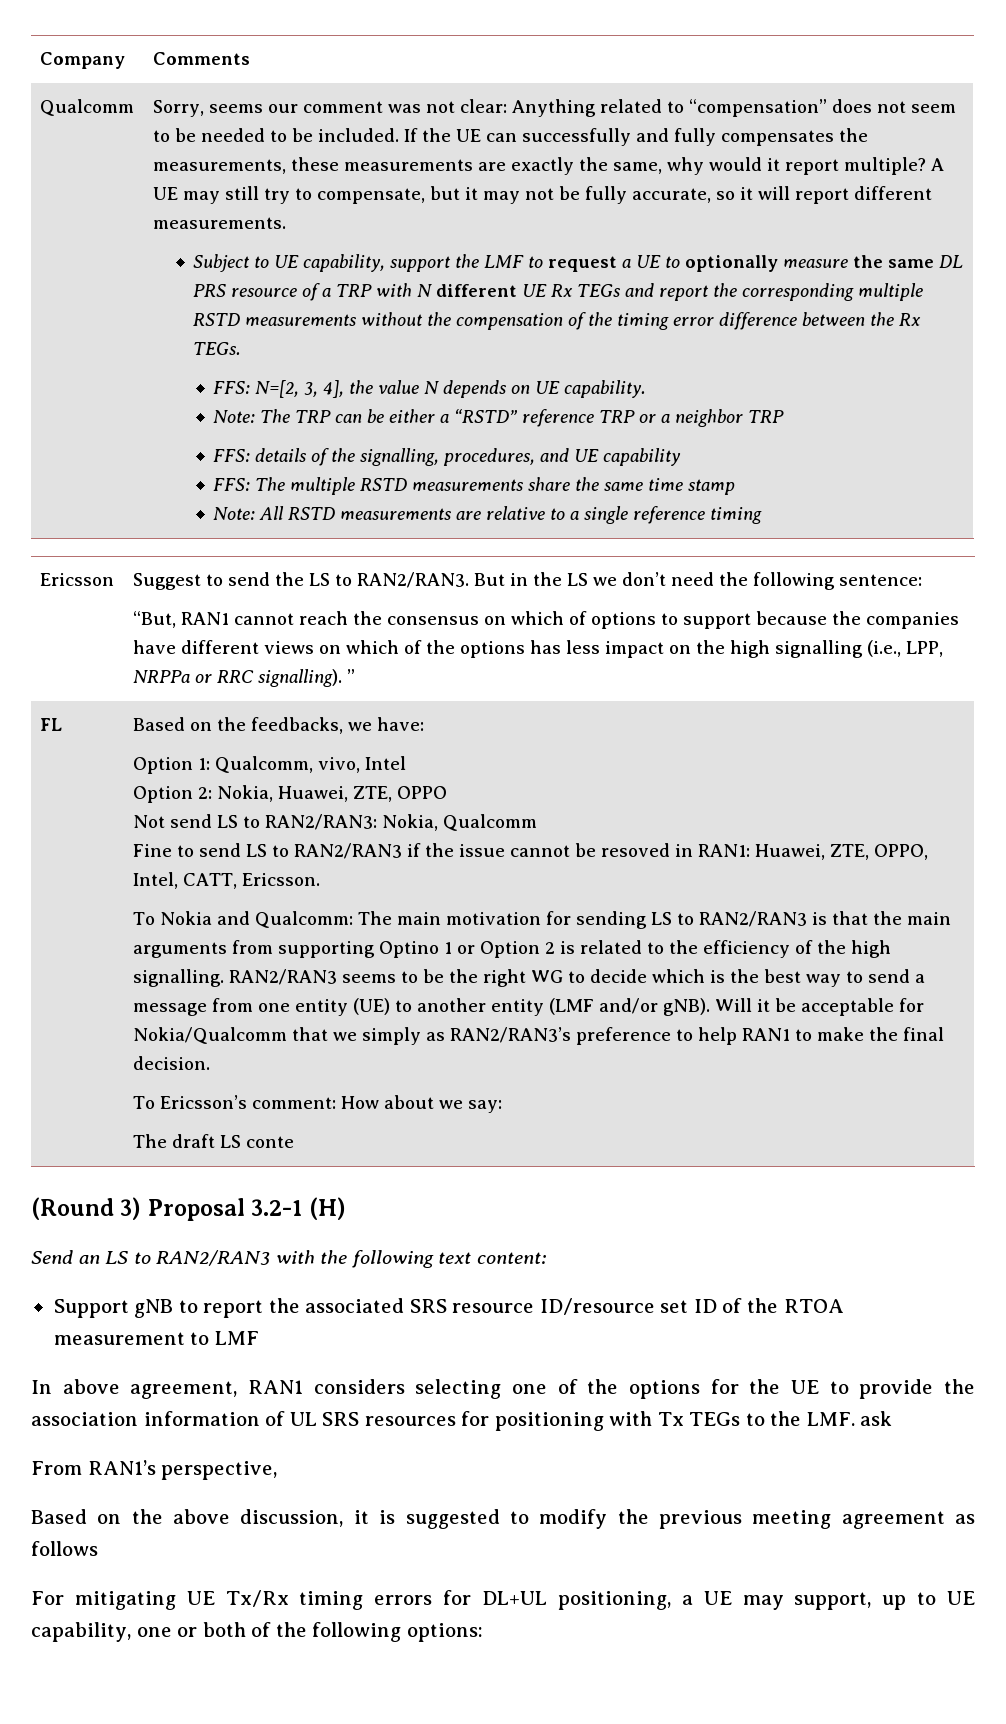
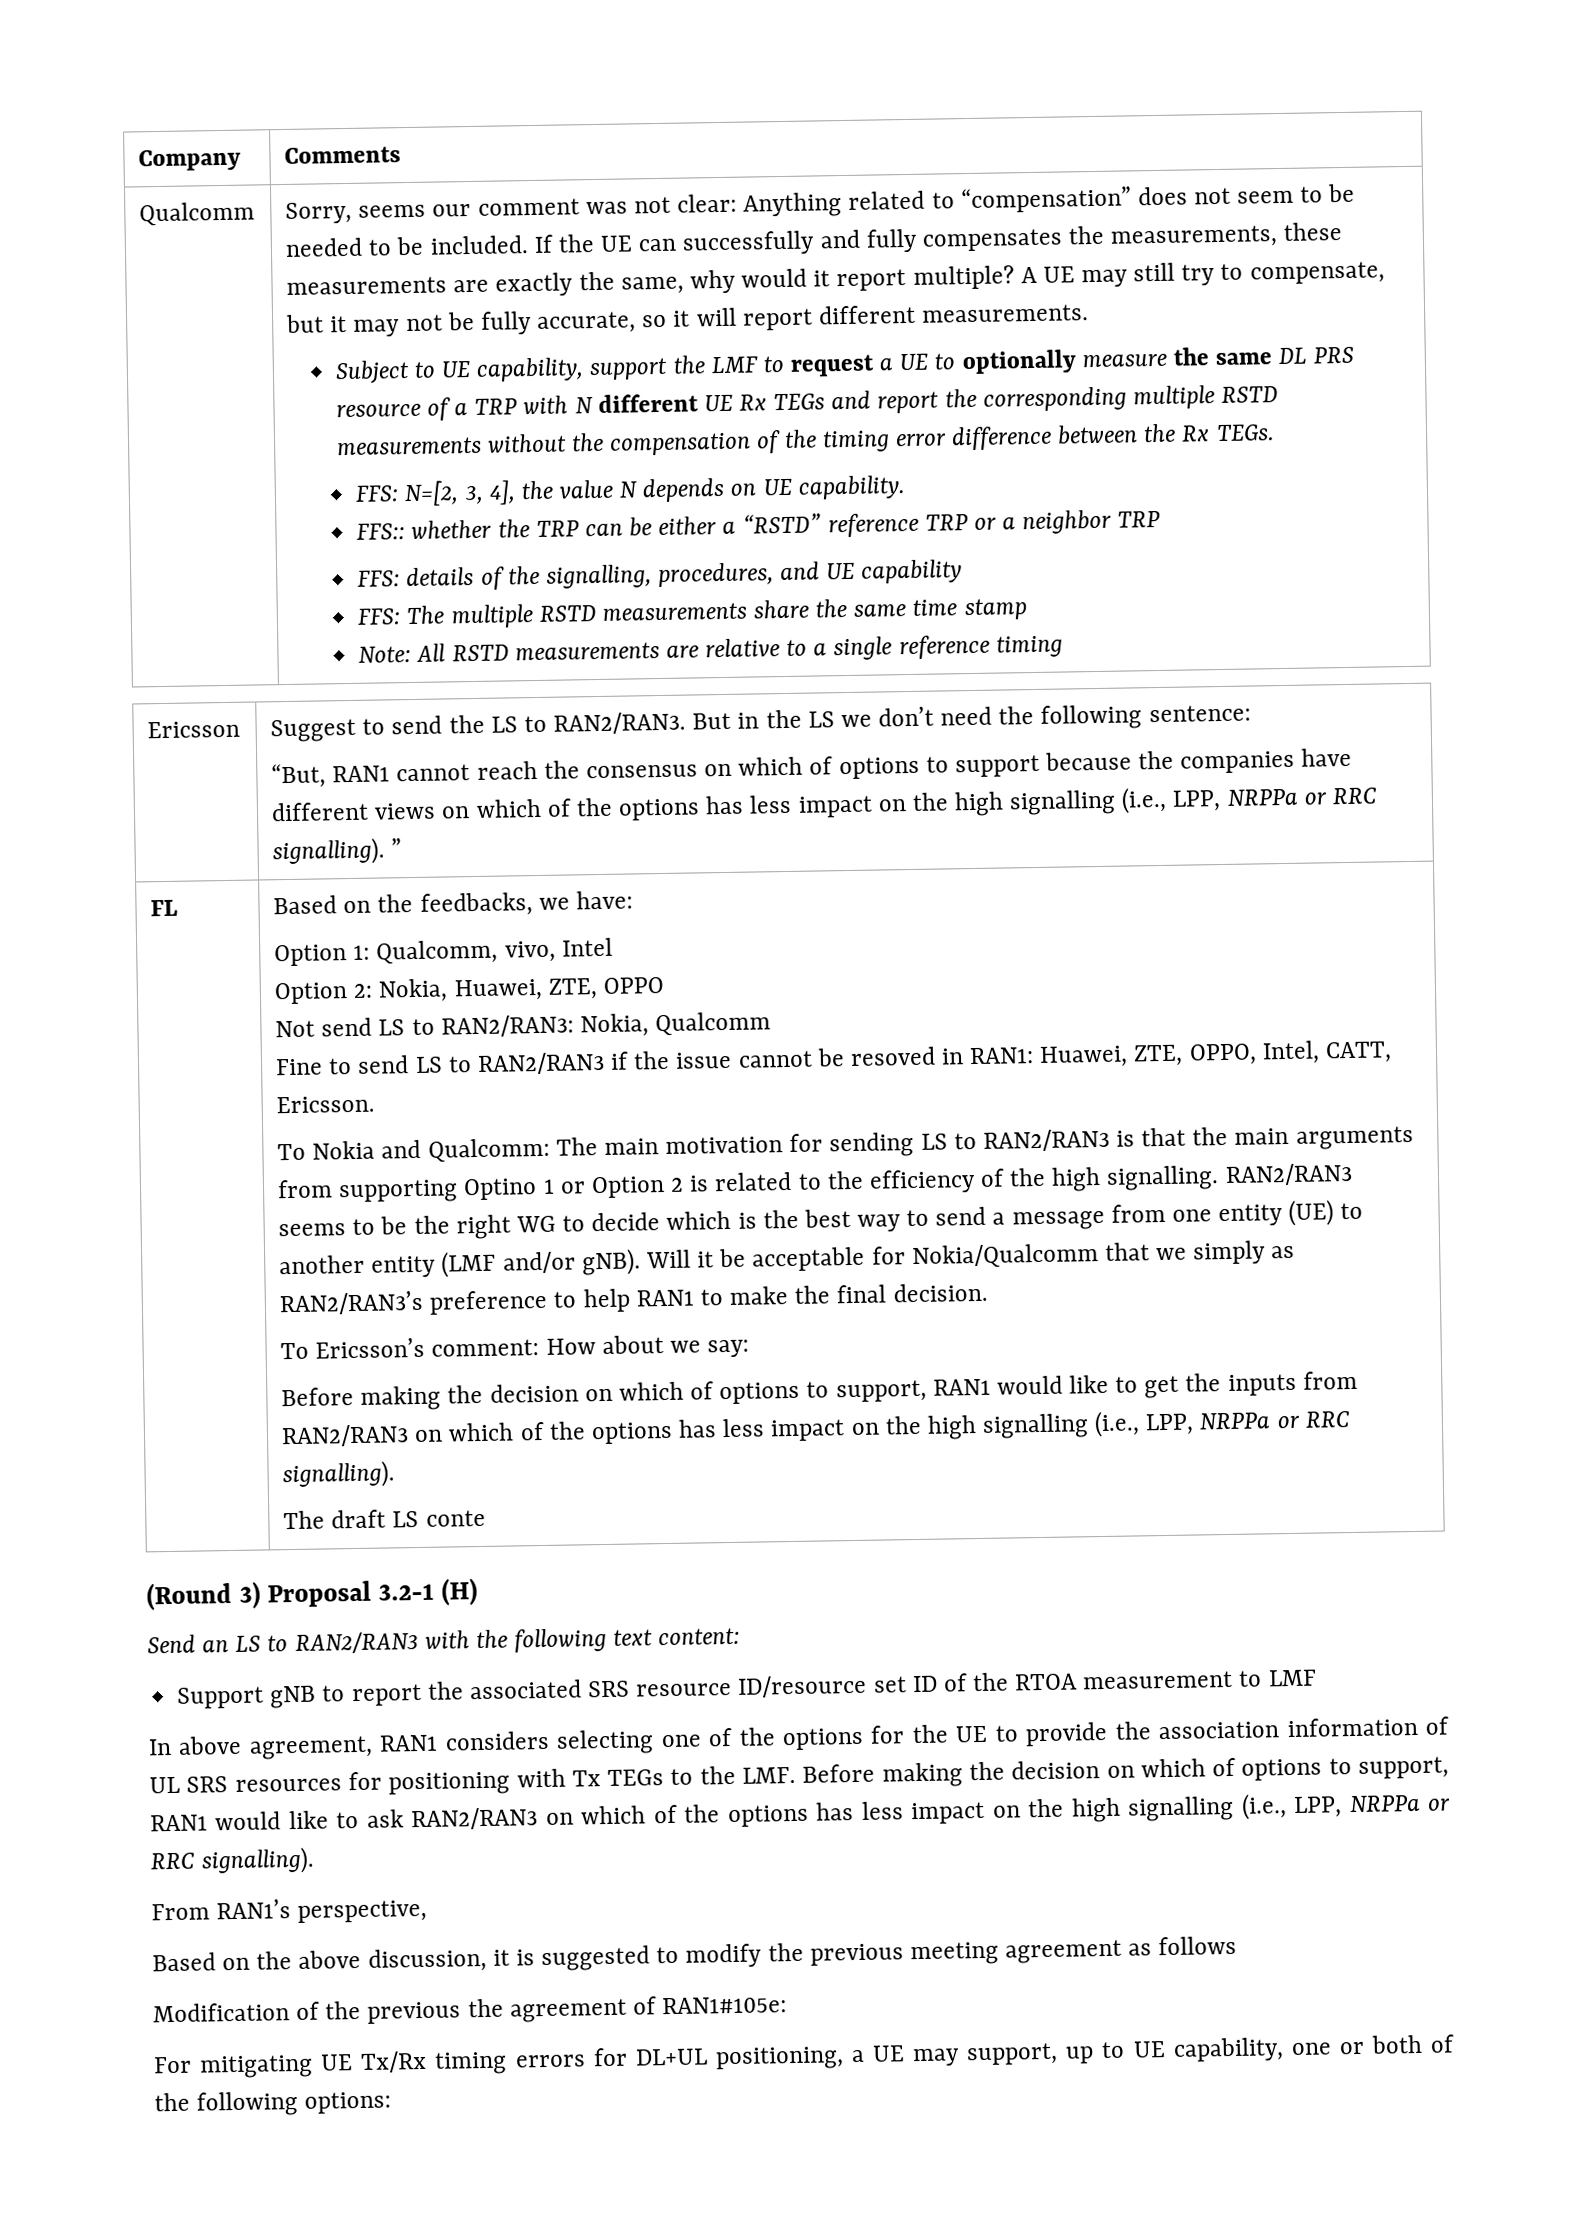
- Note: The TRP can be either a “RSTD” reference TRP or a neighbor TRP
+ FFS:: whether the TRP can be either a “RSTD” reference TRP or a neighbor TRP
+ Before making the decision on which of options to support, RAN1 would like to get the inputs from RAN2/RAN3 on which of the options has less impact on the high signalling (i.e., LPP, NRPPa or RRC signalling).
- In above agreement, RAN1 considers selecting one of the options for the UE to provide the association information of UL SRS resources for positioning with Tx TEGs to the LMF. ask
+ In above agreement, RAN1 considers selecting one of the options for the UE to provide the association information of UL SRS resources for positioning with Tx TEGs to the LMF. Before making the decision on which of options to support, RAN1 would like to ask RAN2/RAN3 on which of the options has less impact on the high signalling (i.e., LPP, NRPPa or RRC signalling).
+ Modification of the previous the agreement of RAN1#105e:

